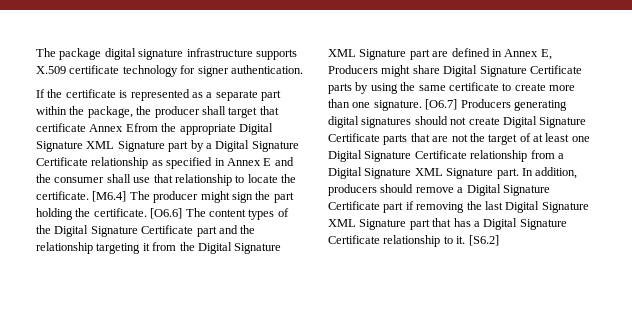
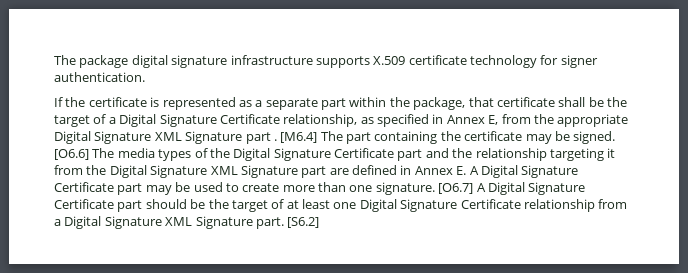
- If the certificate is represented as a separate part within the package, the producer shall target that certificate Annex Efrom the appropriate Digital Signature XML Signature part by a Digital Signature Certificate relationship as specified in Annex E and the consumer shall use that relationship to locate the certificate. [M6.4] The producer might sign the part holding the certificate.
+ If the certificate is represented as a separate part within the package, that certificate shall be the target of a Digital Signature Certificate relationship, as specified in Annex E, from the appropriate Digital Signature XML Signature part . [M6.4] The part containing the certificate may be signed.
- [O6.6] The content types of the Digital Signature Certificate part and the relationship targeting it from the Digital Signature XML Signature part are defined in Annex E, Producers might share Digital Signature Certificate parts by using the same certificate to create more than one signature.
+ [O6.6] The media types of the Digital Signature Certificate part and the relationship targeting it from the Digital Signature XML Signature part are defined in Annex E. A Digital Signature Certificate part may be used to create more than one signature.
- [O6.7] Producers generating digital signatures should not create Digital Signature Certificate parts that are not the target of at least one Digital Signature Certificate relationship from a Digital Signature XML Signature part.
+ [O6.7] A Digital Signature Certificate part should be the target of at least one Digital Signature Certificate relationship from a Digital Signature XML Signature part.
- In addition, producers should remove a Digital Signature Certificate part if removing the last Digital Signature XML Signature part that has a Digital Signature Certificate relationship to it.

